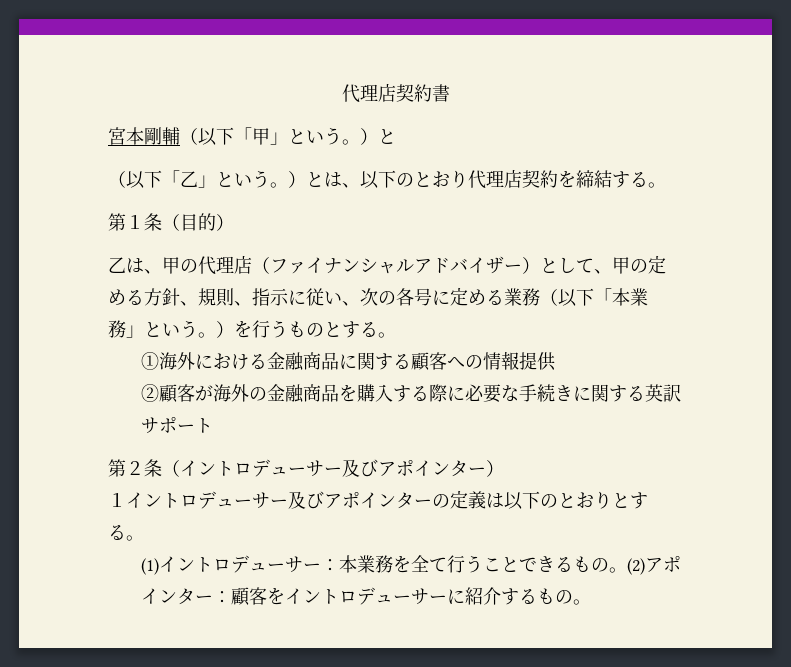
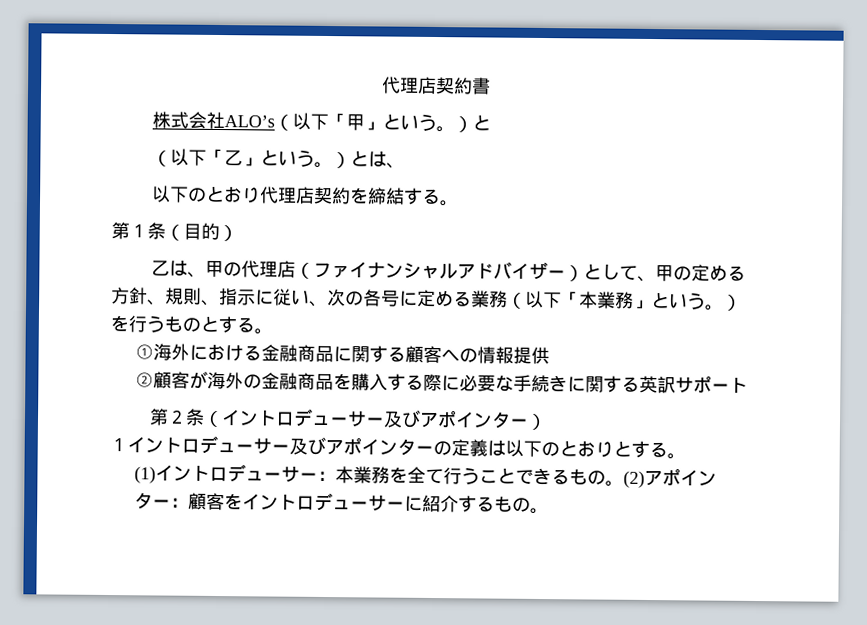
- 宮本剛輔（以下「甲」という。）と
+ 株式会社ALO’s（以下「甲」という。）と
- （以下「乙」という。）とは、以下のとおり代理店契約を締結する。
+ （以下「乙」という。）とは、
+ 以下のとおり代理店契約を締結する。

